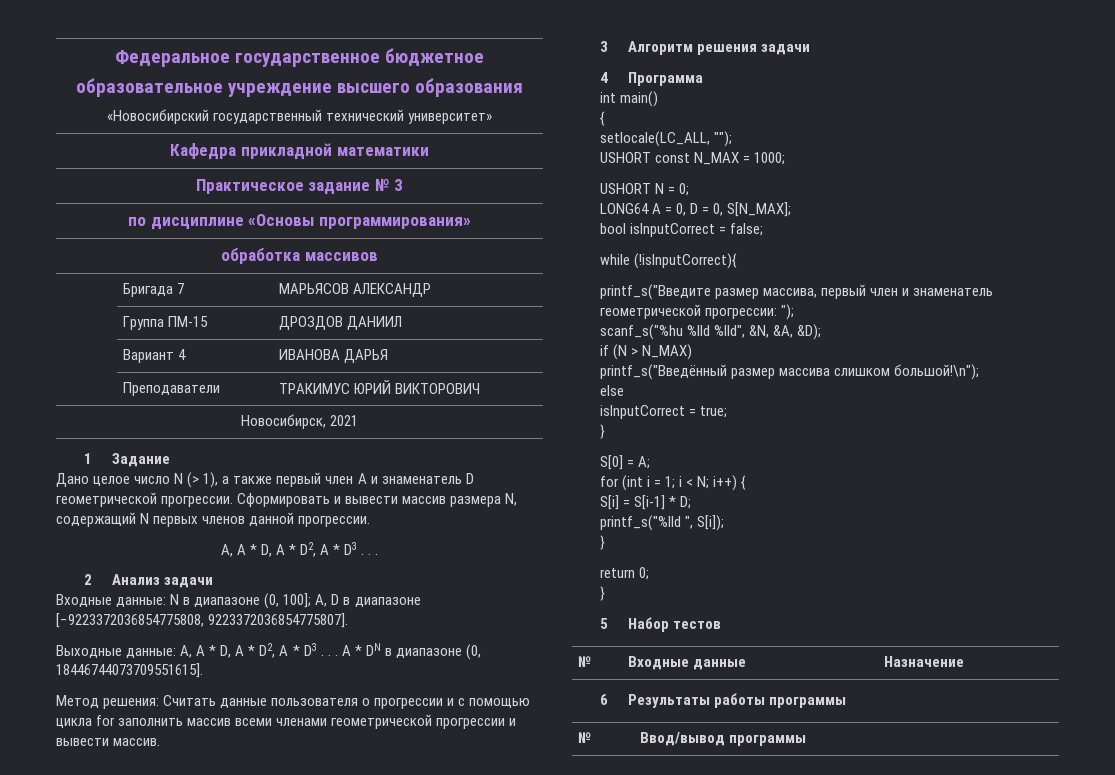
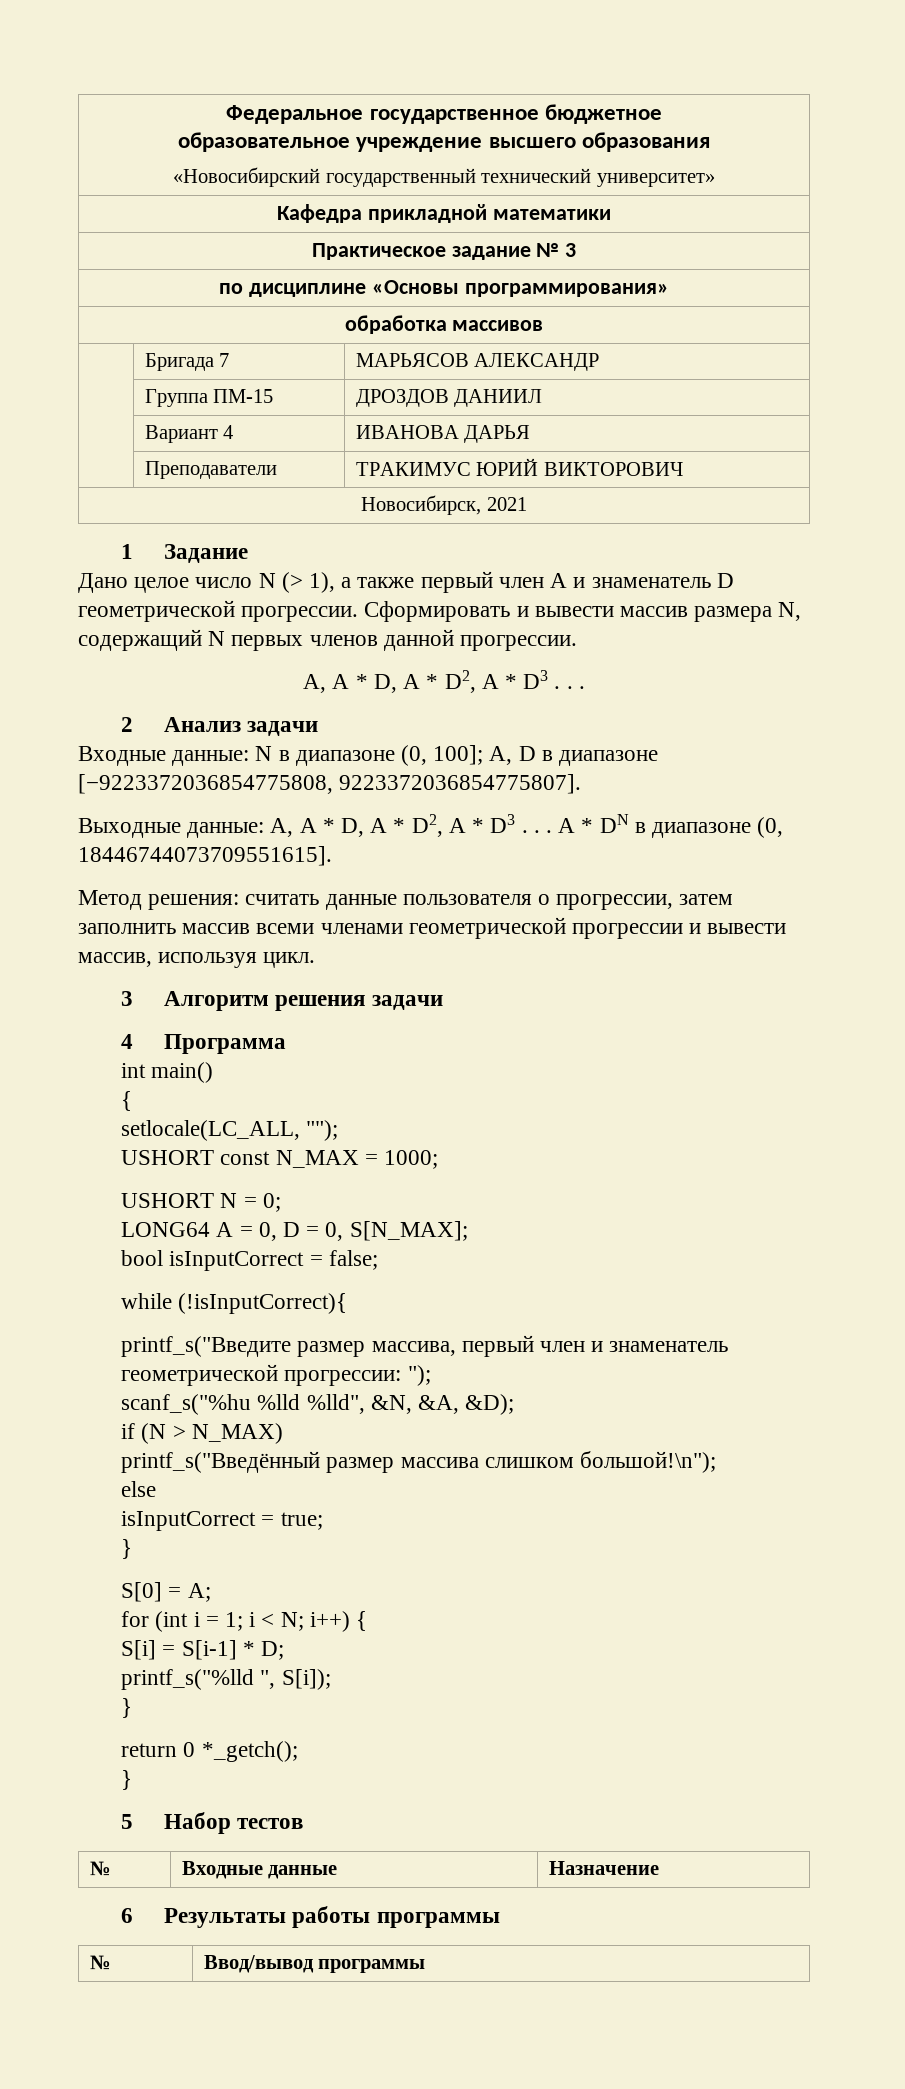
- Метод решения: Считать данные пользователя о прогрессии и с помощью цикла for заполнить массив всеми членами геометрической прогрессии и вывести массив.
+ Метод решения: считать данные пользователя о прогрессии, затем заполнить массив всеми членами геометрической прогрессии и вывести массив, используя цикл.
- return 0;
+ return 0 *_getch();

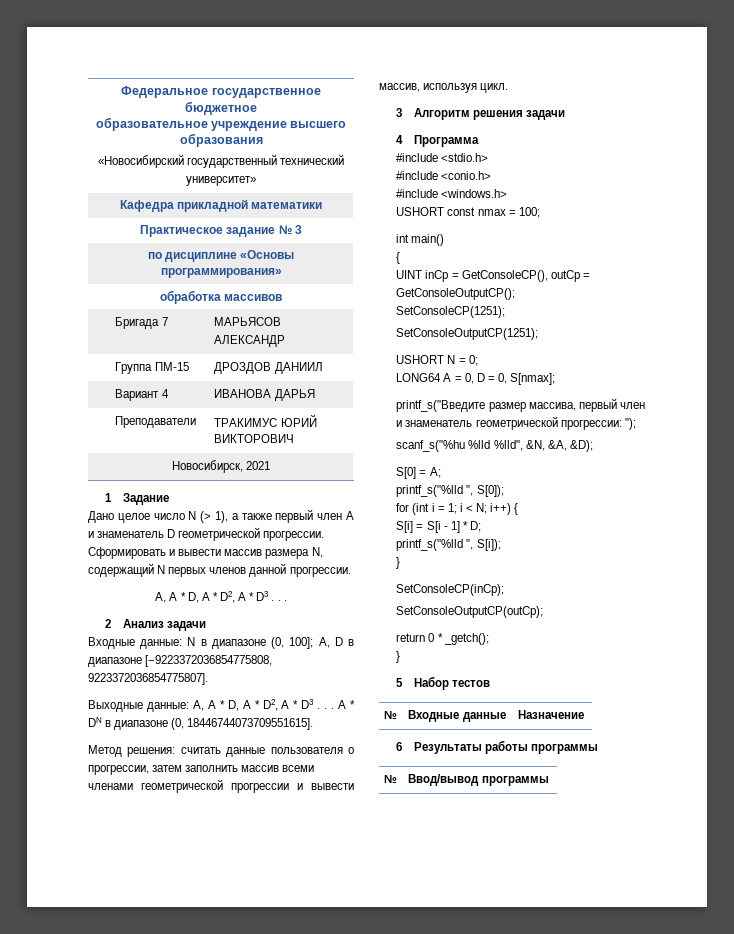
+ #include <stdio.h>
+ #include <conio.h>
+ #include <windows.h>
+ USHORT const nmax = 100;
  int main()
  {
- setlocale(LC_ALL, "");
- USHORT const N_MAX = 1000;
+ UINT inCp = GetConsoleCP(), outCp = GetConsoleOutputCP();
+ SetConsoleCP(1251);
+ SetConsoleOutputCP(1251);
- LONG64 A = 0, D = 0, S[N_MAX];
- bool isInputCorrect = false;
- while (!isInputCorrect){
+ LONG64 A = 0, D = 0, S[nmax];
- if (N > N_MAX)
- printf_s("Введённый размер массива слишком большой!\n");
- else
- isInputCorrect = true;
- }
+ printf_s("%lld ", S[0]);
- S[i] = S[i-1] * D;
+ S[i] = S[i - 1] * D;
+ SetConsoleCP(inCp);
+ SetConsoleOutputCP(outCp);
- return 0 *_getch();
+ return 0 * _getch();

